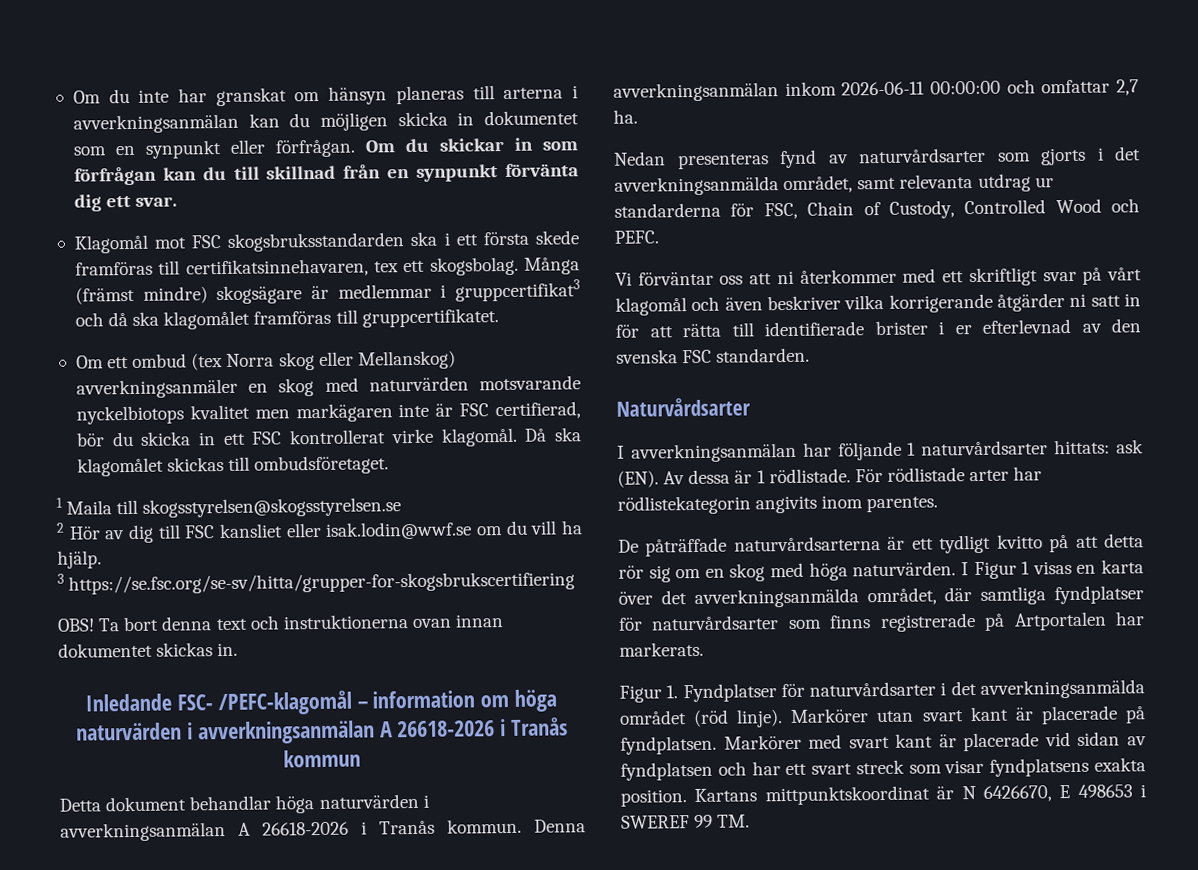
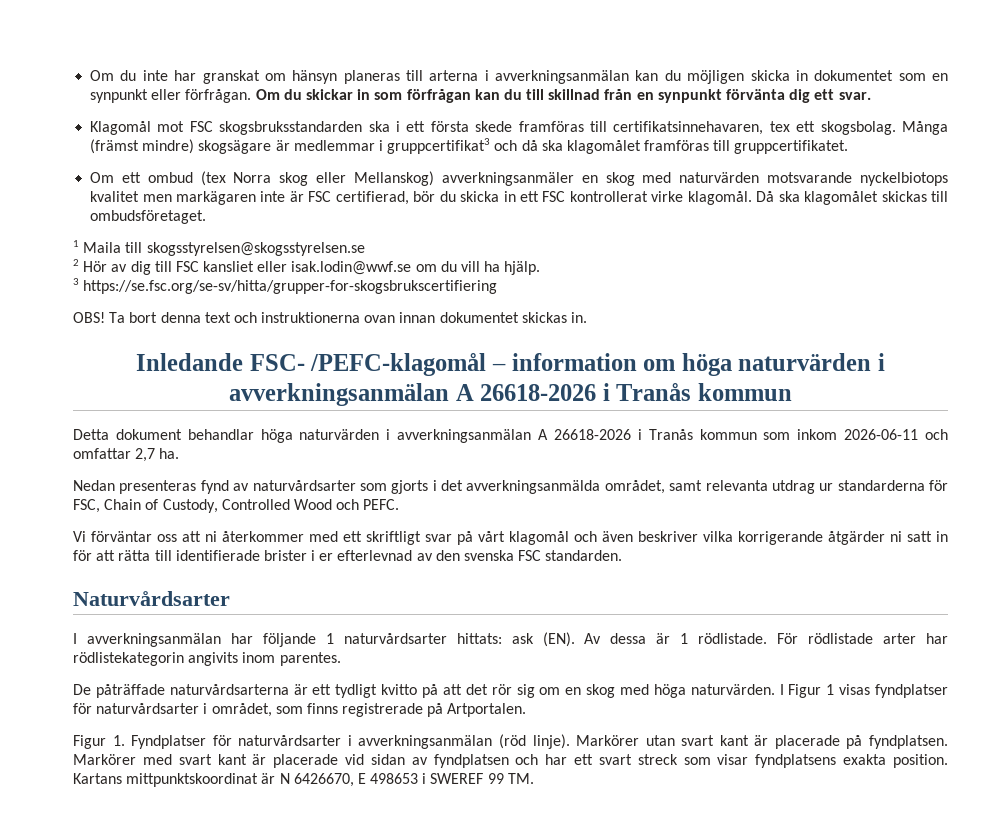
- Detta dokument behandlar höga naturvärden i avverkningsanmälan A 26618-2026 i Tranås kommun. Denna avverkningsanmälan inkom 2026-06-11 00:00:00 och omfattar 2,7 ha.
+ Detta dokument behandlar höga naturvärden i avverkningsanmälan A 26618-2026 i Tranås kommun som inkom 2026-06-11 och omfattar 2,7 ha.
- De påträffade naturvårdsarterna är ett tydligt kvitto på att detta rör sig om en skog med höga naturvärden.
+ De påträffade naturvårdsarterna är ett tydligt kvitto på att det rör sig om en skog med höga naturvärden.
- I Figur 1 visas en karta över det avverkningsanmälda området, där samtliga fyndplatser för naturvårdsarter som finns registrerade på Artportalen har markerats.
+ I Figur 1 visas fyndplatser för naturvårdsarter i området, som finns registrerade på Artportalen.
- Figur 1. Fyndplatser för naturvårdsarter i det avverkningsanmälda området (röd linje).
+ Figur 1. Fyndplatser för naturvårdsarter i avverkningsanmälan (röd linje).

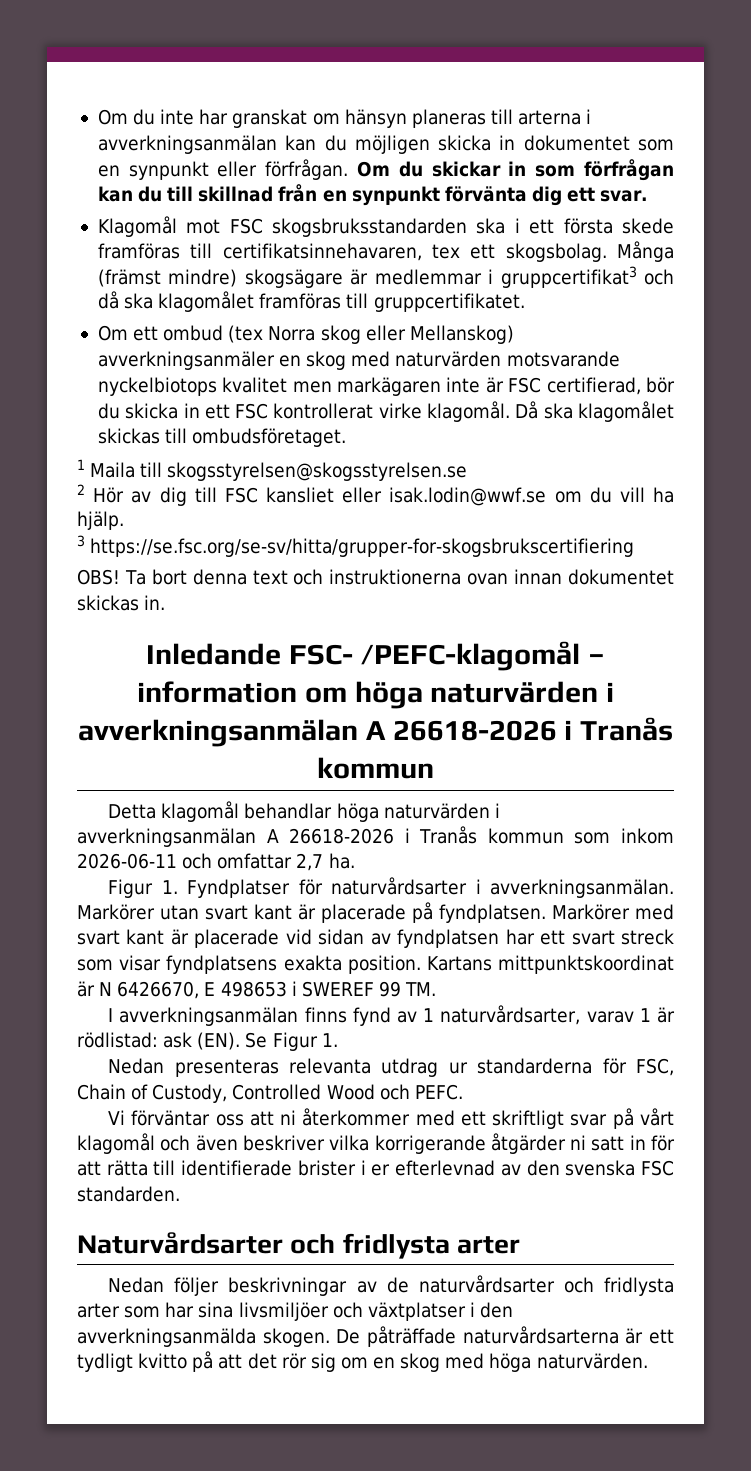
- Detta dokument behandlar höga naturvärden i avverkningsanmälan A 26618-2026 i Tranås kommun som inkom 2026-06-11 och omfattar 2,7 ha.
+ Detta klagomål behandlar höga naturvärden i avverkningsanmälan A 26618-2026 i Tranås kommun som inkom 2026-06-11 och omfattar 2,7 ha.
- Nedan presenteras fynd av naturvårdsarter som gjorts i det avverkningsanmälda området, samt relevanta utdrag ur standarderna för FSC, Chain of Custody, Controlled Wood och PEFC.
+ Figur 1. Fyndplatser för naturvårdsarter i avverkningsanmälan. Markörer utan svart kant är placerade på fyndplatsen. Markörer med svart kant är placerade vid sidan av fyndplatsen har ett svart streck som visar fyndplatsens exakta position. Kartans mittpunktskoordinat är N 6426670, E 498653 i SWEREF 99 TM.
+ I avverkningsanmälan finns fynd av 1 naturvårdsarter, varav 1 är rödlistad: ask (EN). Se Figur 1.
+ Nedan presenteras relevanta utdrag ur standarderna för FSC, Chain of Custody, Controlled Wood och PEFC.
- Naturvårdsarter
- I avverkningsanmälan har följande 1 naturvårdsarter hittats: ask (EN). Av dessa är 1 rödlistade. För rödlistade arter har rödlistekategorin angivits inom parentes.
- De påträffade naturvårdsarterna är ett tydligt kvitto på att det rör sig om en skog med höga naturvärden. I Figur 1 visas fyndplatser för naturvårdsarter i området, som finns registrerade på Artportalen.
- Figur 1. Fyndplatser för naturvårdsarter i avverkningsanmälan (röd linje). Markörer utan svart kant är placerade på fyndplatsen. Markörer med svart kant är placerade vid sidan av fyndplatsen och har ett svart streck som visar fyndplatsens exakta position. Kartans mittpunktskoordinat är N 6426670, E 498653 i SWEREF 99 TM.
+ Naturvårdsarter och fridlysta arter
+ Nedan följer beskrivningar av de naturvårdsarter och fridlysta arter som har sina livsmiljöer och växtplatser i den avverkningsanmälda skogen. De påträffade naturvårdsarterna är ett tydligt kvitto på att det rör sig om en skog med höga naturvärden.

